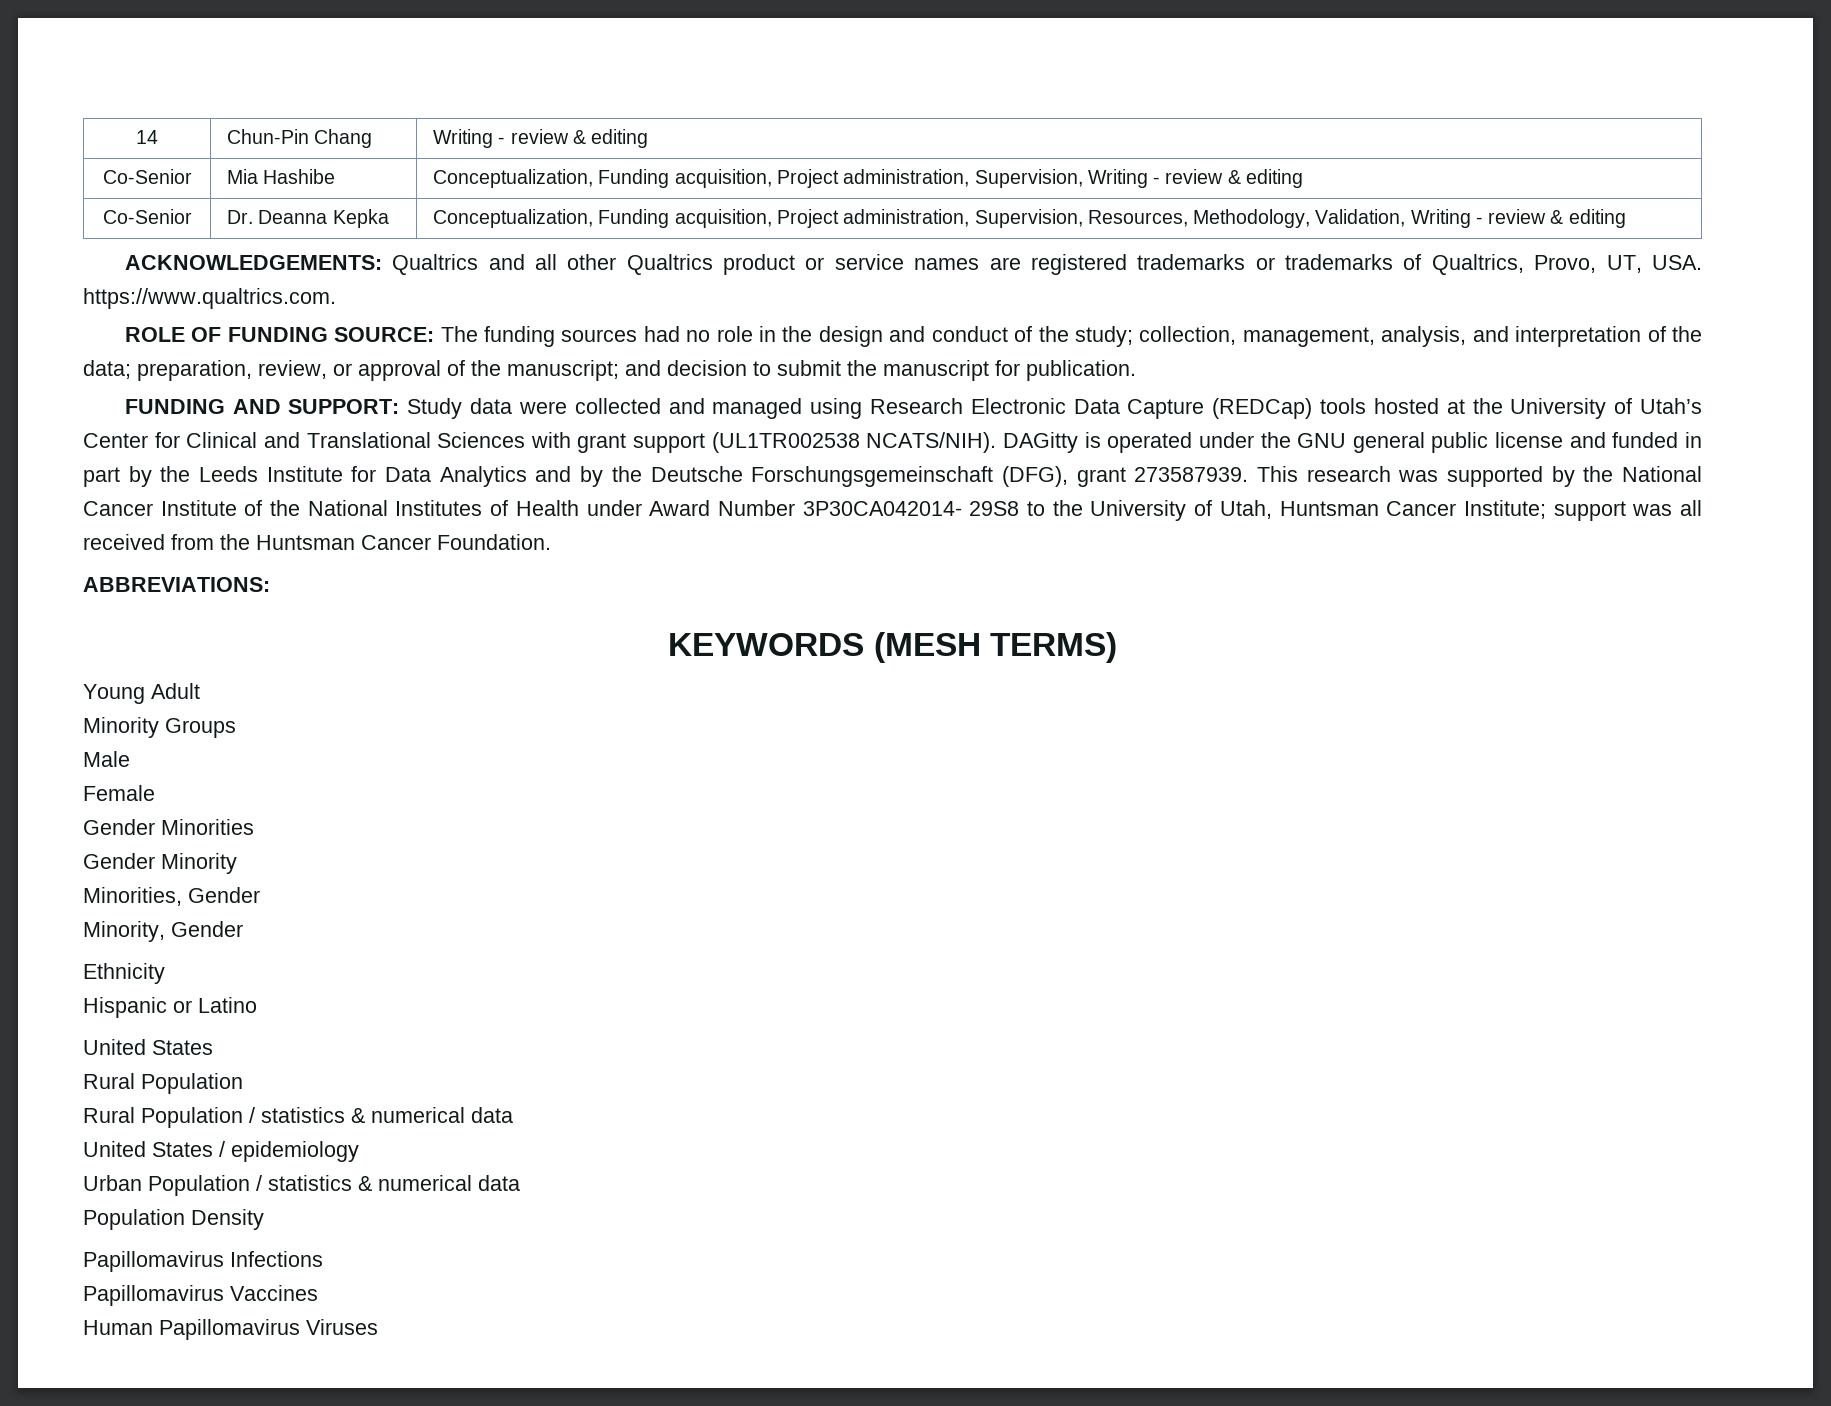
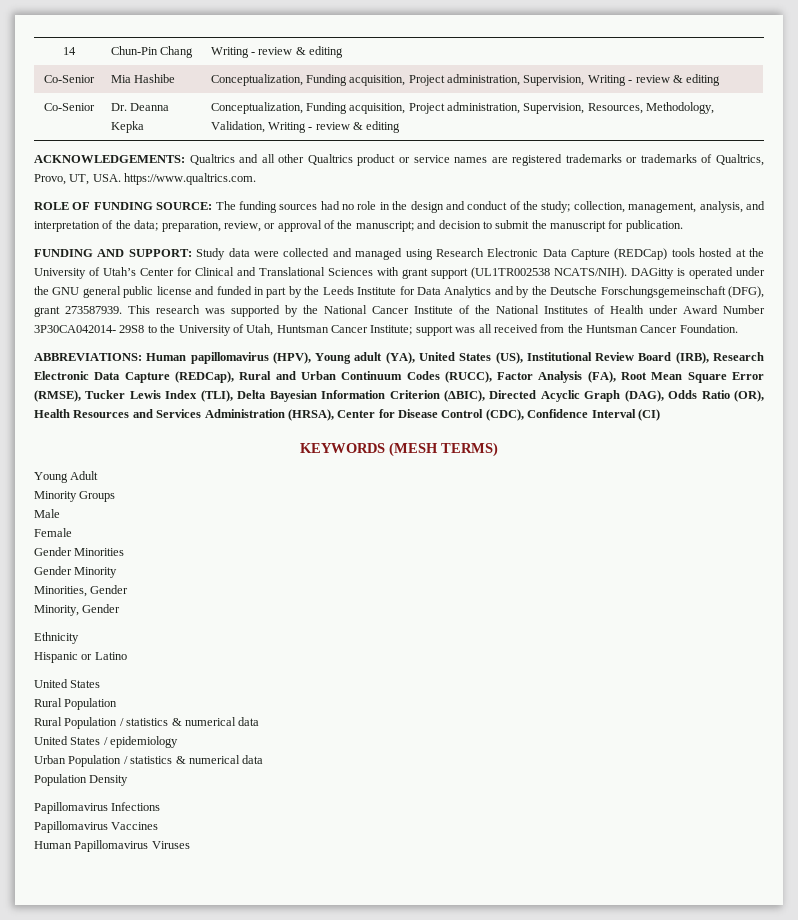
- ABBREVIATIONS:
+ ABBREVIATIONS: Human papillomavirus (HPV), Young adult (YA), United States (US), Institutional Review Board (IRB), Research Electronic Data Capture (REDCap), Rural and Urban Continuum Codes (RUCC), Factor Analysis (FA), Root Mean Square Error (RMSE), Tucker Lewis Index (TLI), Delta Bayesian Information Criterion (ΔBIC), Directed Acyclic Graph (DAG), Odds Ratio (OR), Health Resources and Services Administration (HRSA), Center for Disease Control (CDC), Confidence Interval (CI)

